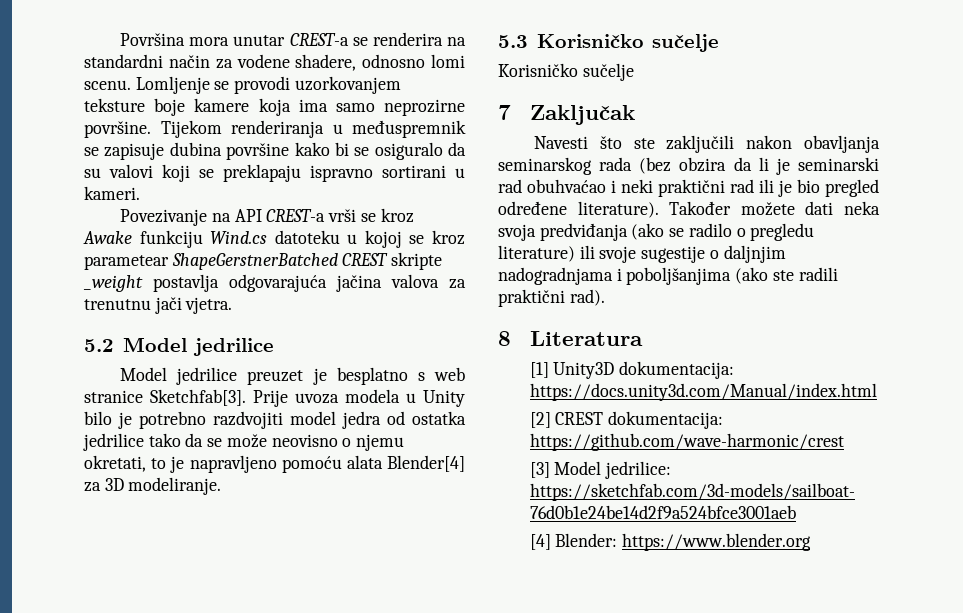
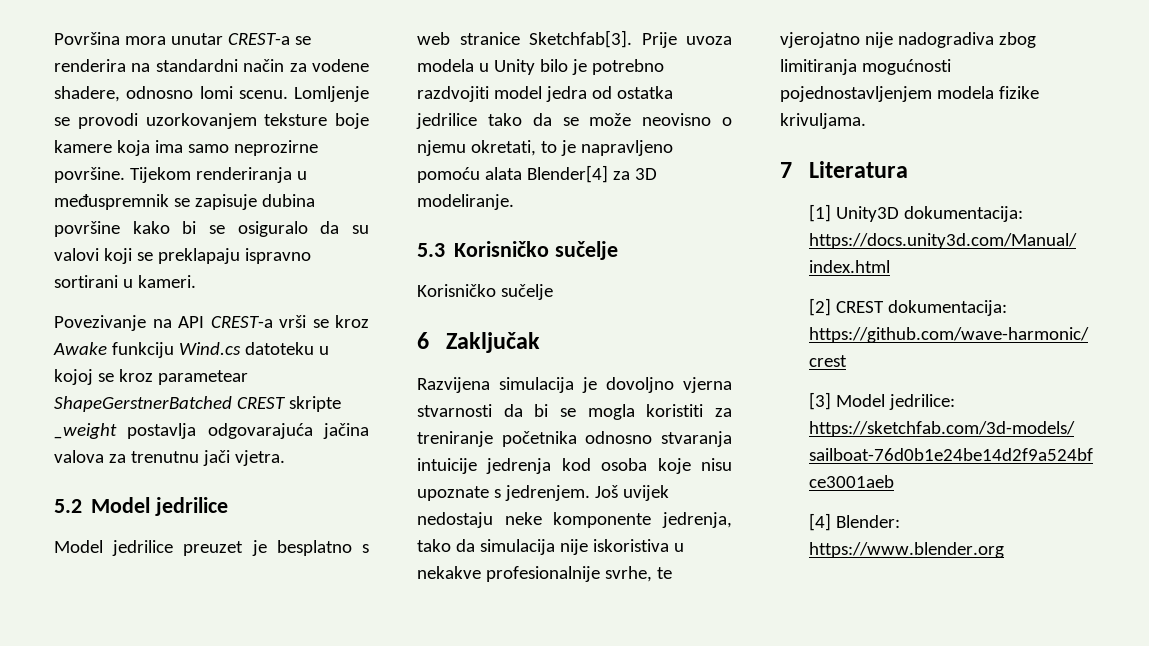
- 7 Zaključak
+ 6 Zaključak
- Navesti što ste zaključili nakon obavljanja seminarskog rada (bez obzira da li je seminarski rad obuhvaćao i neki praktični rad ili je bio pregled određene literature). Također možete dati neka svoja predviđanja (ako se radilo o pregledu literature) ili svoje sugestije o daljnjim nadogradnjama i poboljšanjima (ako ste radili praktični rad).
- 8 Literatura
+ Razvijena simulacija je dovoljno vjerna stvarnosti da bi se mogla koristiti za treniranje početnika odnosno stvaranja intuicije jedrenja kod osoba koje nisu upoznate s jedrenjem. Još uvijek nedostaju neke komponente jedrenja, tako da simulacija nije iskoristiva u nekakve profesionalnije svrhe, te vjerojatno nije nadogradiva zbog limitiranja mogućnosti pojednostavljenjem modela fizike krivuljama.
+ 7 Literatura

